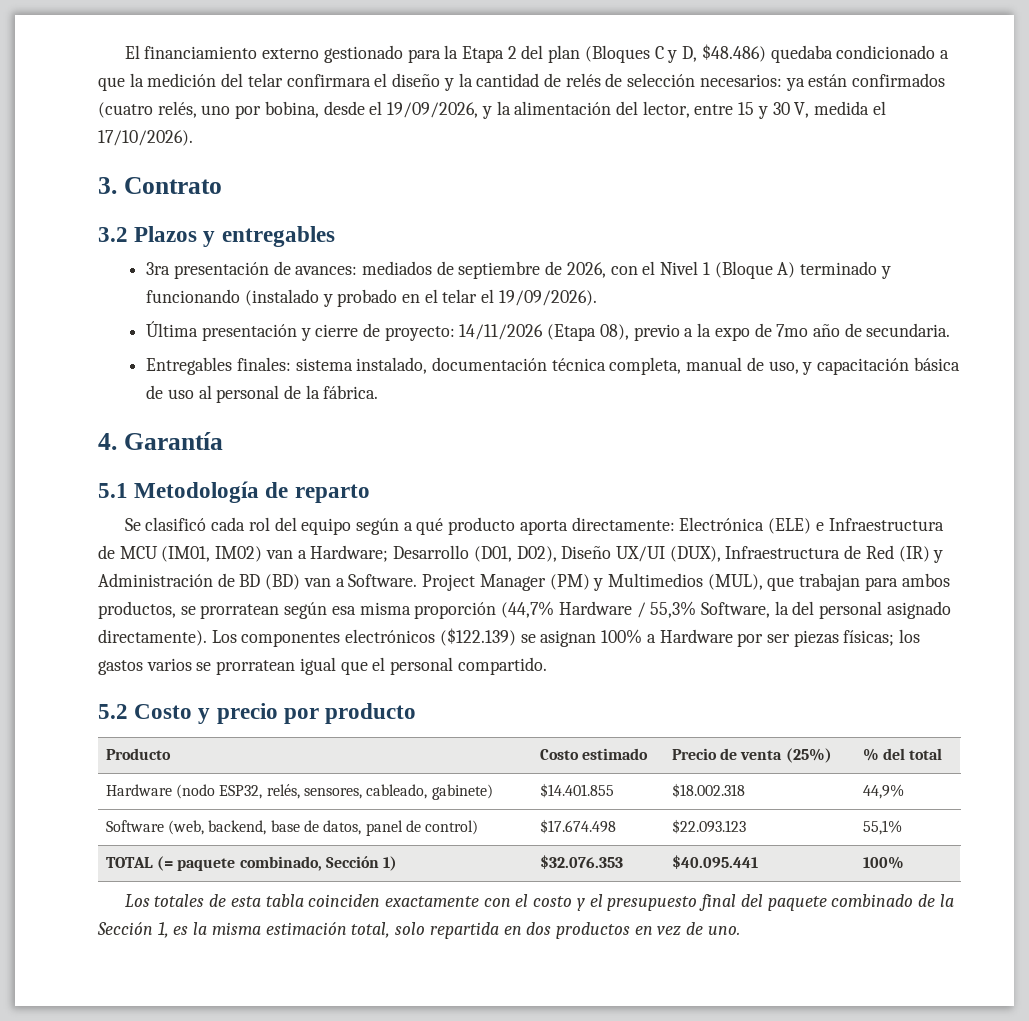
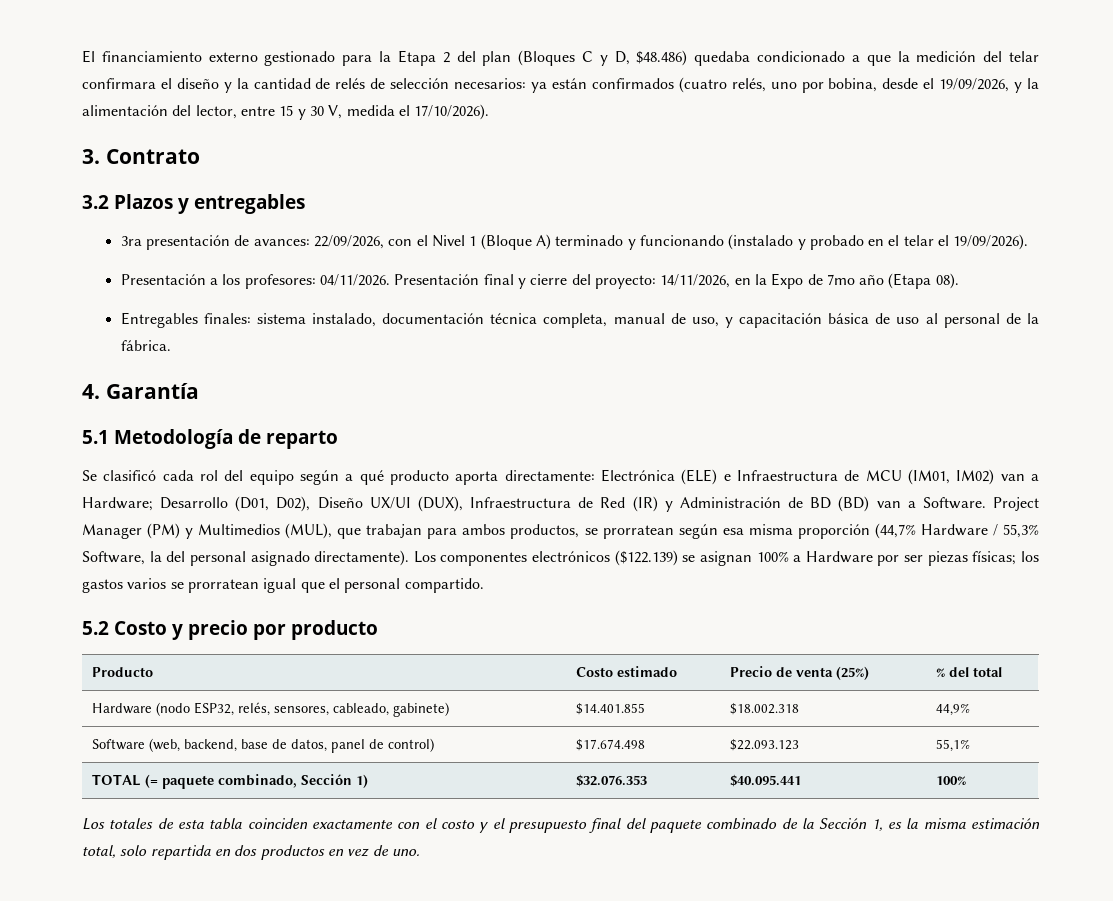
- 3ra presentación de avances: mediados de septiembre de 2026, con el Nivel 1 (Bloque A) terminado y funcionando (instalado y probado en el telar el 19/09/2026).
+ 3ra presentación de avances: 22/09/2026, con el Nivel 1 (Bloque A) terminado y funcionando (instalado y probado en el telar el 19/09/2026).
- Última presentación y cierre de proyecto: 14/11/2026 (Etapa 08), previo a la expo de 7mo año de secundaria.
+ Presentación a los profesores: 04/11/2026. Presentación final y cierre del proyecto: 14/11/2026, en la Expo de 7mo año (Etapa 08).

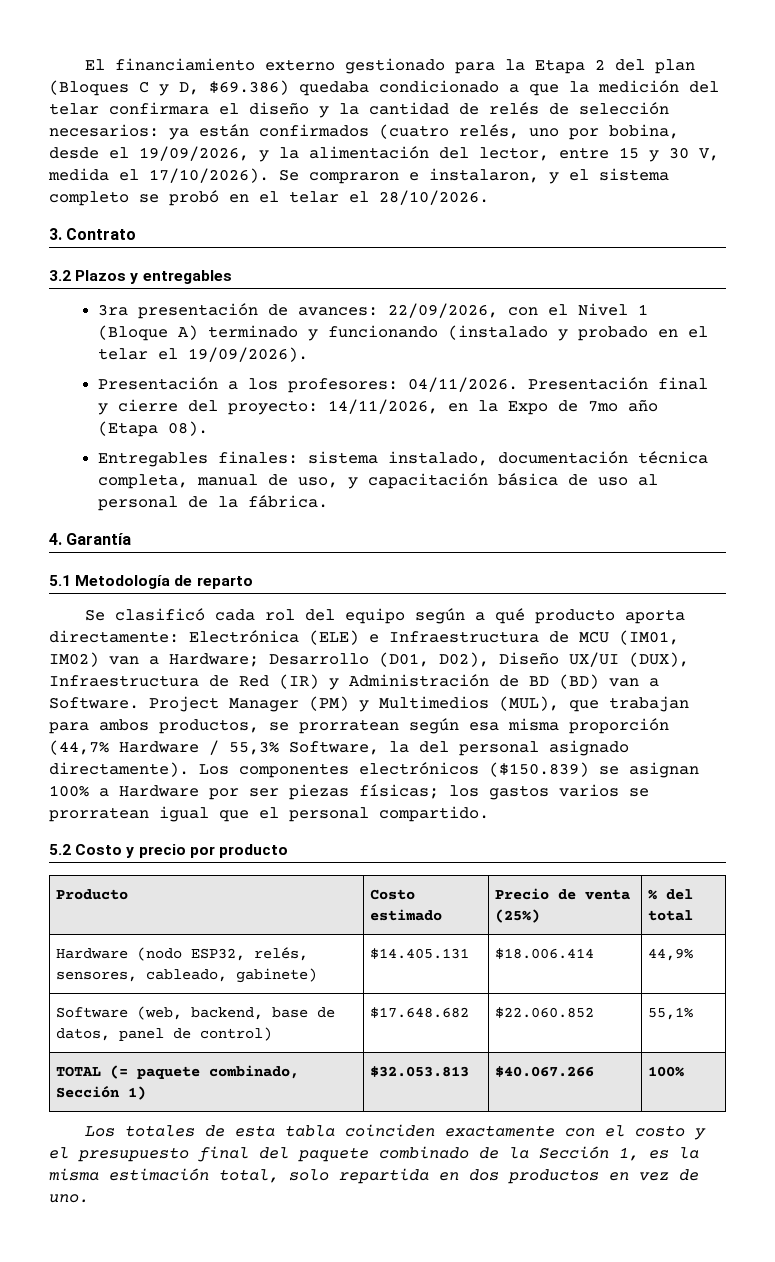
- El financiamiento externo gestionado para la Etapa 2 del plan (Bloques C y D, $48.486) quedaba condicionado a que la medición del telar confirmara el diseño y la cantidad de relés de selección necesarios: ya están confirmados (cuatro relés, uno por bobina, desde el 19/09/2026, y la alimentación del lector, entre 15 y 30 V, medida el 17/10/2026).
+ El financiamiento externo gestionado para la Etapa 2 del plan (Bloques C y D, $69.386) quedaba condicionado a que la medición del telar confirmara el diseño y la cantidad de relés de selección necesarios: ya están confirmados (cuatro relés, uno por bobina, desde el 19/09/2026, y la alimentación del lector, entre 15 y 30 V, medida el 17/10/2026). Se compraron e instalaron, y el sistema completo se probó en el telar el 28/10/2026.
- Los componentes electrónicos ($122.139) se asignan 100% a Hardware por ser piezas físicas; los gastos varios se prorratean igual que el personal compartido.
+ Los componentes electrónicos ($150.839) se asignan 100% a Hardware por ser piezas físicas; los gastos varios se prorratean igual que el personal compartido.
- Hardware (nodo ESP32, relés, sensores, cableado, gabinete) | $14.401.855 | $18.002.318 | 44,9%
+ Hardware (nodo ESP32, relés, sensores, cableado, gabinete) | $14.405.131 | $18.006.414 | 44,9%
- Software (web, backend, base de datos, panel de control) | $17.674.498 | $22.093.123 | 55,1%
+ Software (web, backend, base de datos, panel de control) | $17.648.682 | $22.060.852 | 55,1%
- TOTAL (= paquete combinado, Sección 1) | $32.076.353 | $40.095.441 | 100%
+ TOTAL (= paquete combinado, Sección 1) | $32.053.813 | $40.067.266 | 100%

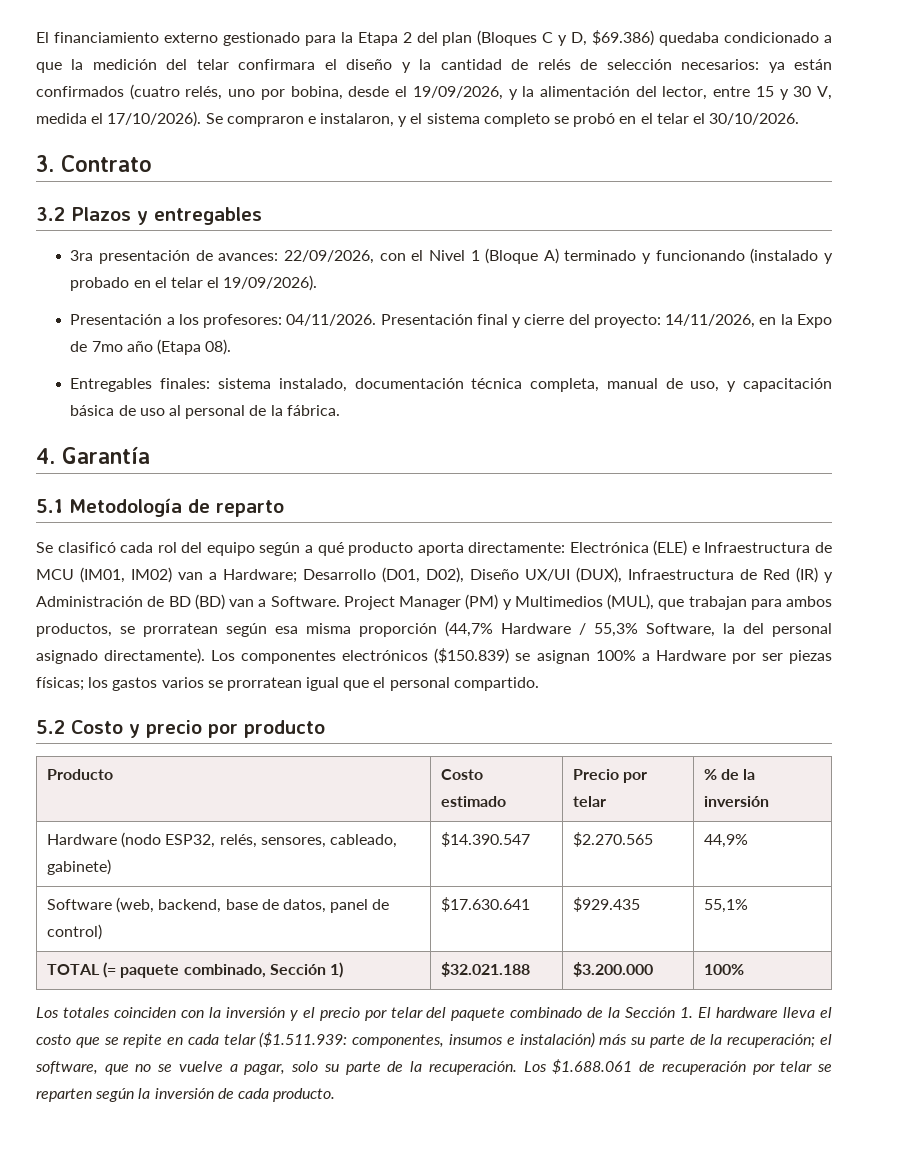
- Se compraron e instalaron, y el sistema completo se probó en el telar el 28/10/2026.
+ Se compraron e instalaron, y el sistema completo se probó en el telar el 30/10/2026.
- Producto | Costo estimado | Precio de venta (25%) | % del total
+ Producto | Costo estimado | Precio por telar | % de la inversión
- Hardware (nodo ESP32, relés, sensores, cableado, gabinete) | $14.405.131 | $18.006.414 | 44,9%
+ Hardware (nodo ESP32, relés, sensores, cableado, gabinete) | $14.390.547 | $2.270.565 | 44,9%
- Software (web, backend, base de datos, panel de control) | $17.648.682 | $22.060.852 | 55,1%
+ Software (web, backend, base de datos, panel de control) | $17.630.641 | $929.435 | 55,1%
- TOTAL (= paquete combinado, Sección 1) | $32.053.813 | $40.067.266 | 100%
+ TOTAL (= paquete combinado, Sección 1) | $32.021.188 | $3.200.000 | 100%
- Los totales de esta tabla coinciden exactamente con el costo y el presupuesto final del paquete combinado de la Sección 1, es la misma estimación total, solo repartida en dos productos en vez de uno.
+ Los totales coinciden con la inversión y el precio por telar del paquete combinado de la Sección 1. El hardware lleva el costo que se repite en cada telar ($1.511.939: componentes, insumos e instalación) más su parte de la recuperación; el software, que no se vuelve a pagar, solo su parte de la recuperación. Los $1.688.061 de recuperación por telar se reparten según la inversión de cada producto.

